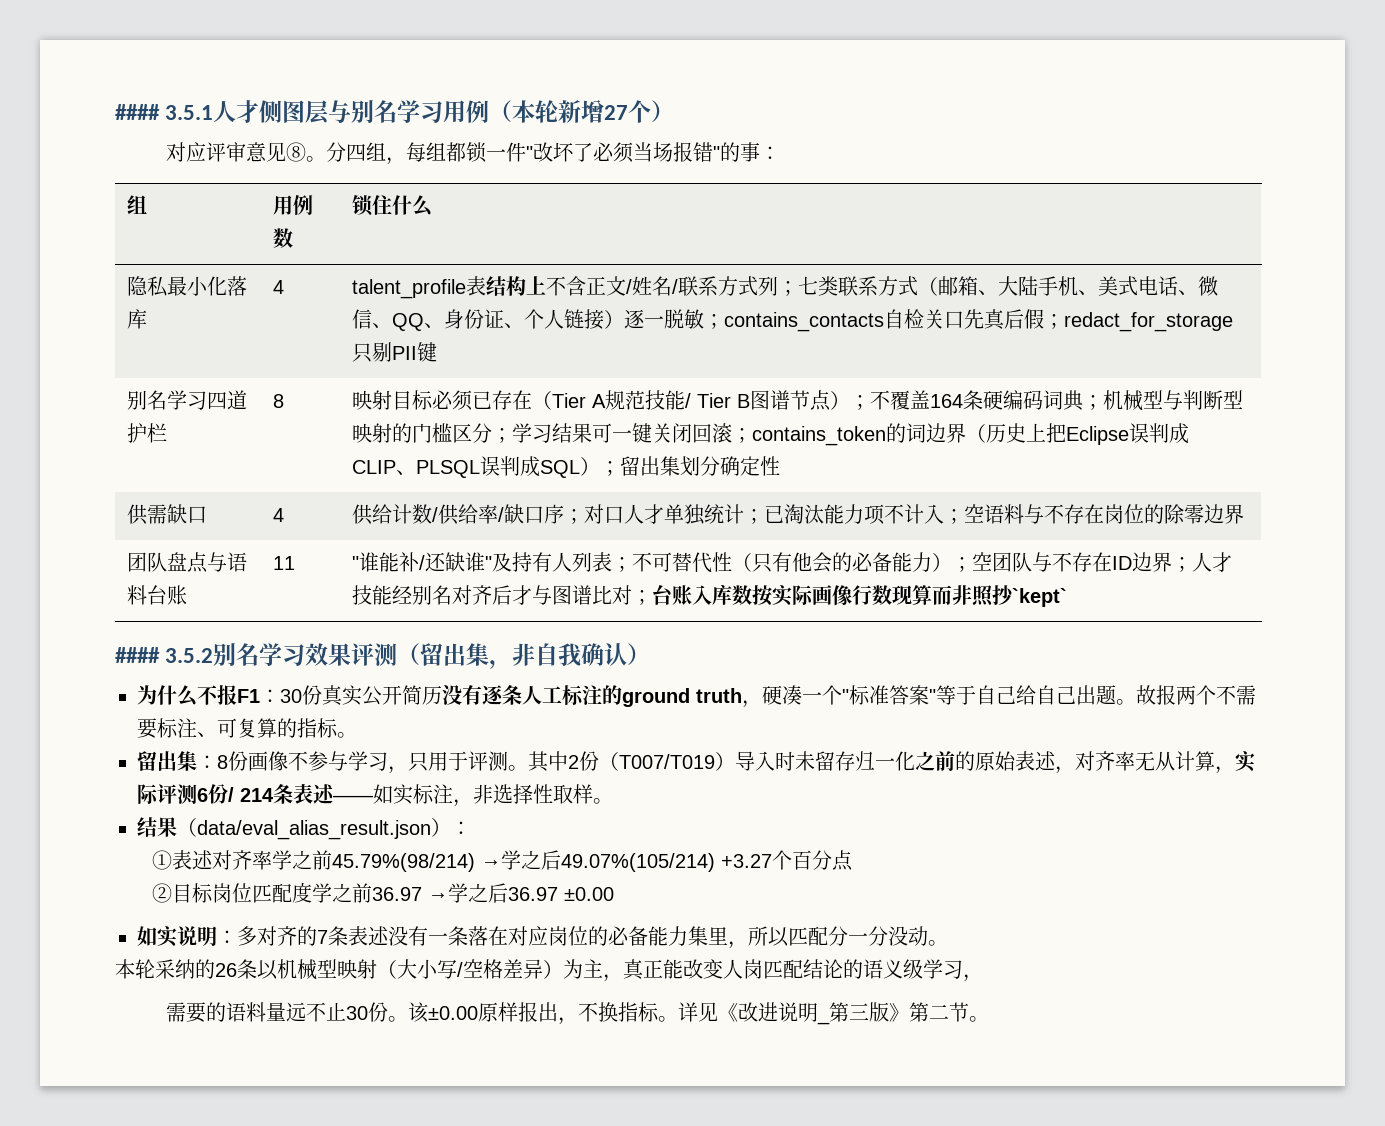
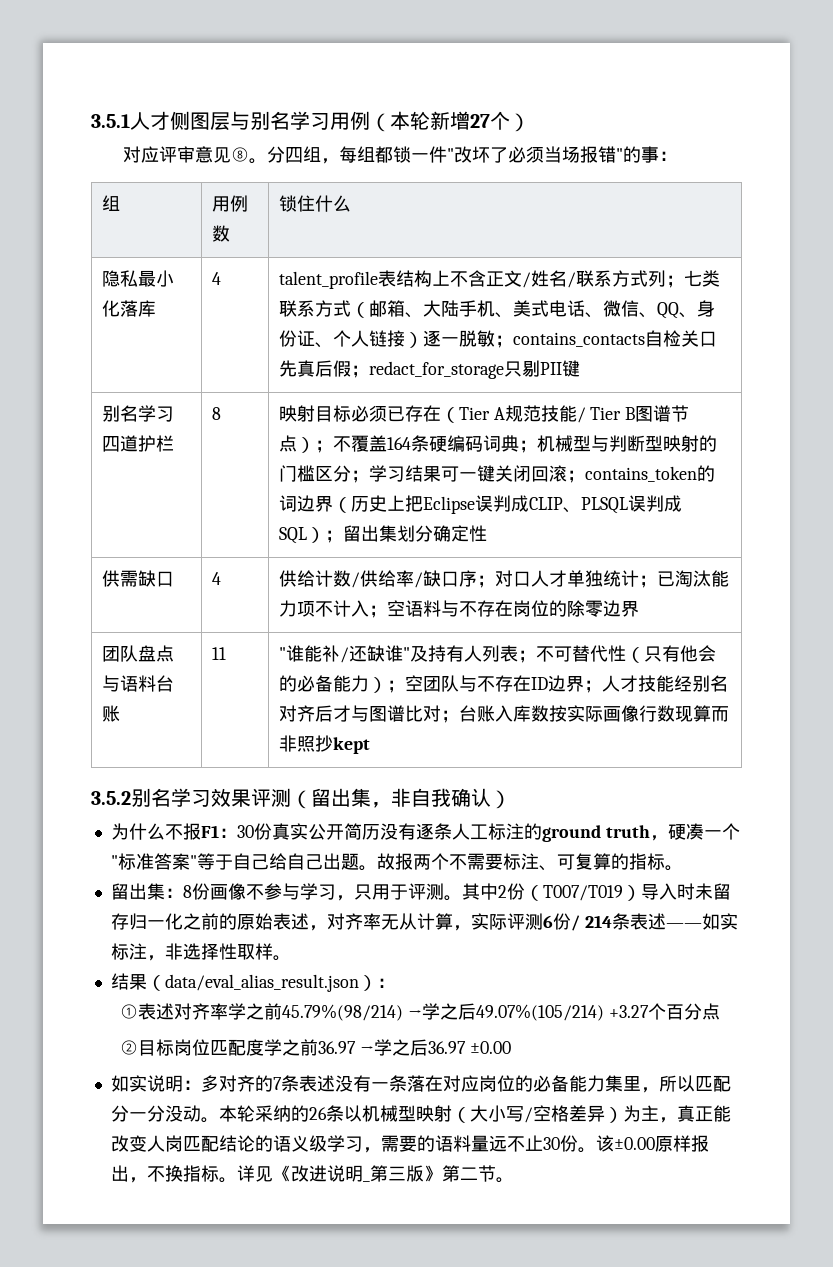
- #### 3.5.1人才侧图层与别名学习用例（本轮新增27个）
+ 3.5.1人才侧图层与别名学习用例（本轮新增27个）
- "谁能补/还缺谁"及持有人列表；不可替代性（只有他会的必备能力）；空团队与不存在ID边界；人才技能经别名对齐后才与图谱比对；台账入库数按实际画像行数现算而非照抄`kept`
- #### 3.5.2别名学习效果评测（留出集，非自我确认）
+ "谁能补/还缺谁"及持有人列表；不可替代性（只有他会的必备能力）；空团队与不存在ID边界；人才技能经别名对齐后才与图谱比对；台账入库数按实际画像行数现算而非照抄kept
+ 3.5.2别名学习效果评测（留出集，非自我确认）
- 如实说明：多对齐的7条表述没有一条落在对应岗位的必备能力集里，所以匹配分一分没动。
- 本轮采纳的26条以机械型映射（大小写/空格差异）为主，真正能改变人岗匹配结论的语义级学习，
- 需要的语料量远不止30份。
+ 如实说明：多对齐的7条表述没有一条落在对应岗位的必备能力集里，所以匹配分一分没动。本轮采纳的26条以机械型映射（大小写/空格差异）为主，真正能改变人岗匹配结论的语义级学习，需要的语料量远不止30份。

